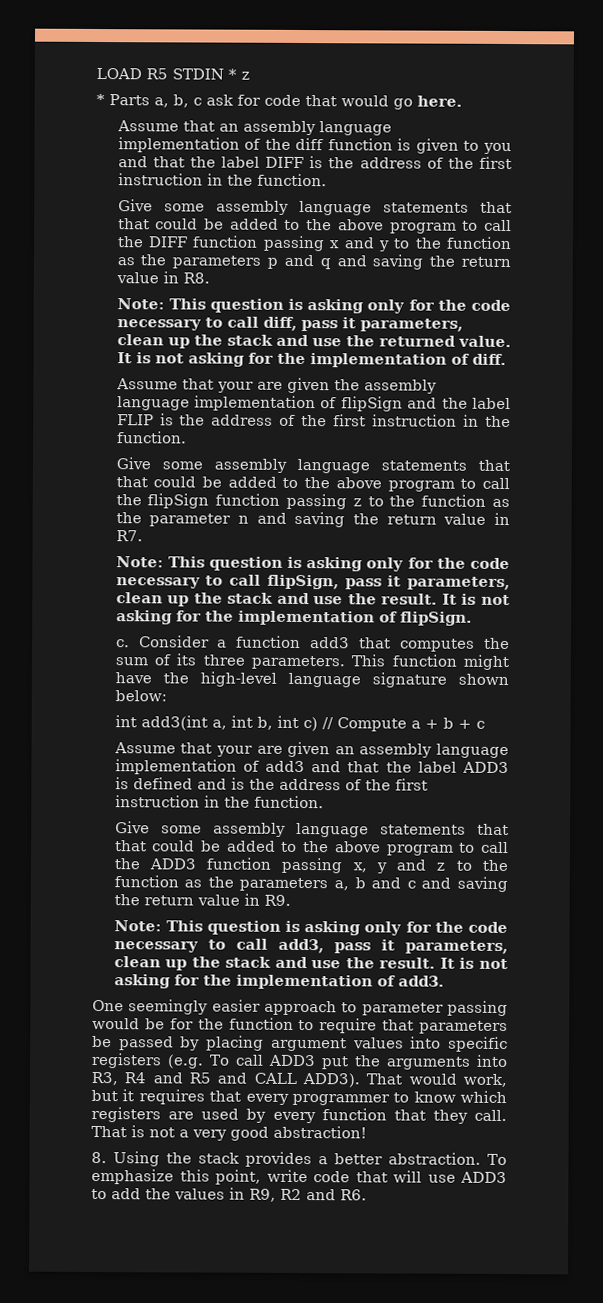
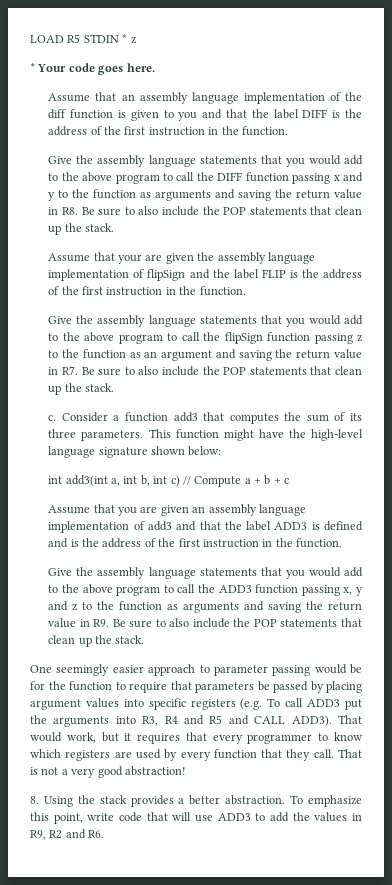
- * Parts a, b, c ask for code that would go here.
+ * Your code goes here.
- Give some assembly language statements that that could be added to the above program to call the DIFF function passing x and y to the function as the parameters p and q and saving the return value in R8.
- Note: This question is asking only for the code necessary to call diff, pass it parameters, clean up the stack and use the returned value. It is not asking for the implementation of diff.
+ Give the assembly language statements that you would add to the above program to call the DIFF function passing x and y to the function as arguments and saving the return value in R8. Be sure to also include the POP statements that clean up the stack.
- Give some assembly language statements that that could be added to the above program to call the flipSign function passing z to the function as the parameter n and saving the return value in R7.
- Note: This question is asking only for the code necessary to call flipSign, pass it parameters, clean up the stack and use the result. It is not asking for the implementation of flipSign.
+ Give the assembly language statements that you would add to the above program to call the flipSign function passing z to the function as an argument and saving the return value in R7. Be sure to also include the POP statements that clean up the stack.
- Assume that your are given an assembly language implementation of add3 and that the label ADD3 is defined and is the address of the first instruction in the function.
+ Assume that you are given an assembly language implementation of add3 and that the label ADD3 is defined and is the address of the first instruction in the function.
- Give some assembly language statements that that could be added to the above program to call the ADD3 function passing x, y and z to the function as the parameters a, b and c and saving the return value in R9.
- Note: This question is asking only for the code necessary to call add3, pass it parameters, clean up the stack and use the result. It is not asking for the implementation of add3.
+ Give the assembly language statements that you would add to the above program to call the ADD3 function passing x, y and z to the function as arguments and saving the return value in R9. Be sure to also include the POP statements that clean up the stack.

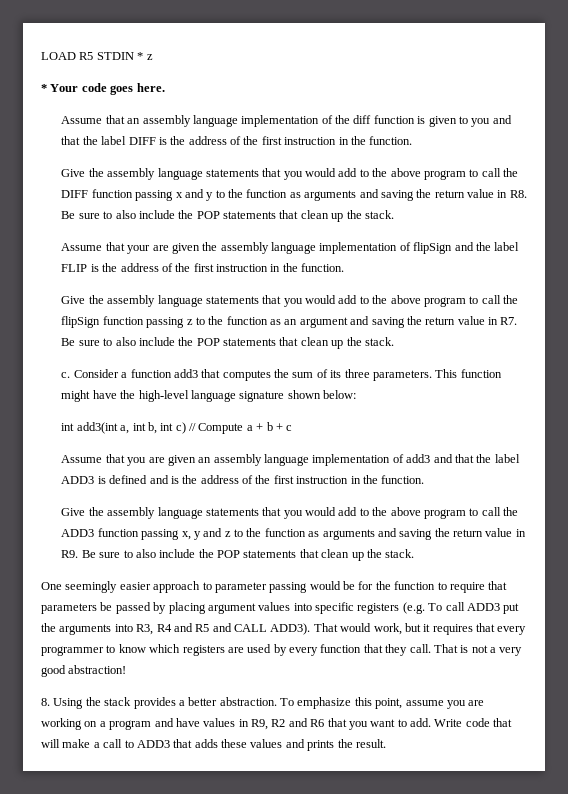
- To emphasize this point, write code that will use ADD3 to add the values in R9, R2 and R6.
+ To emphasize this point, assume you are working on a program and have values in R9, R2 and R6 that you want to add. Write code that will make a call to ADD3 that adds these values and prints the result.

